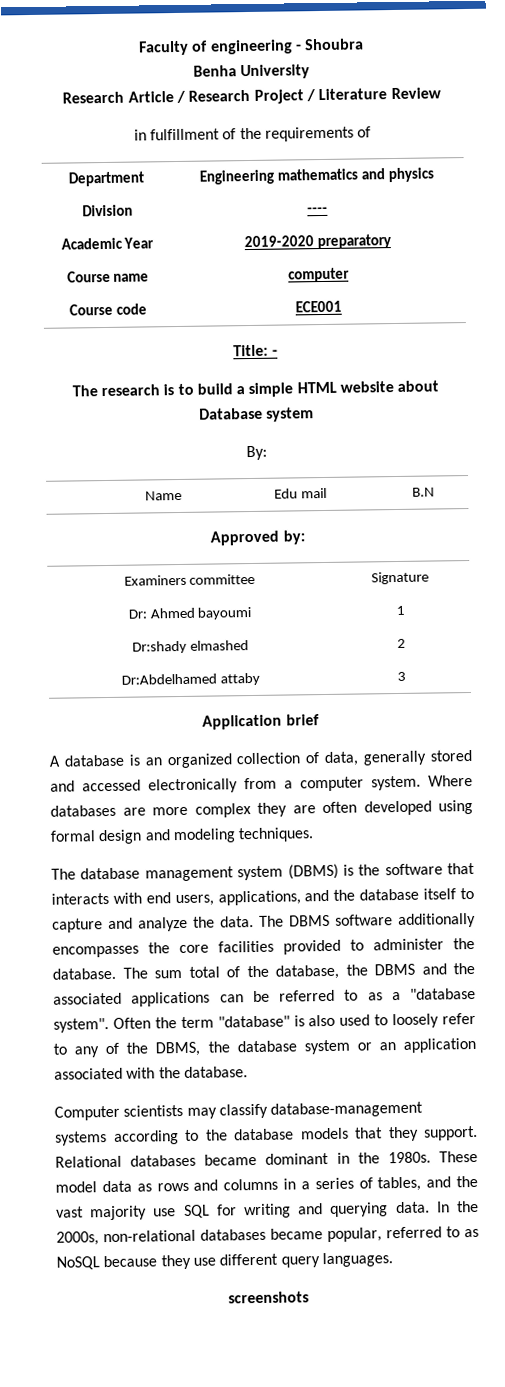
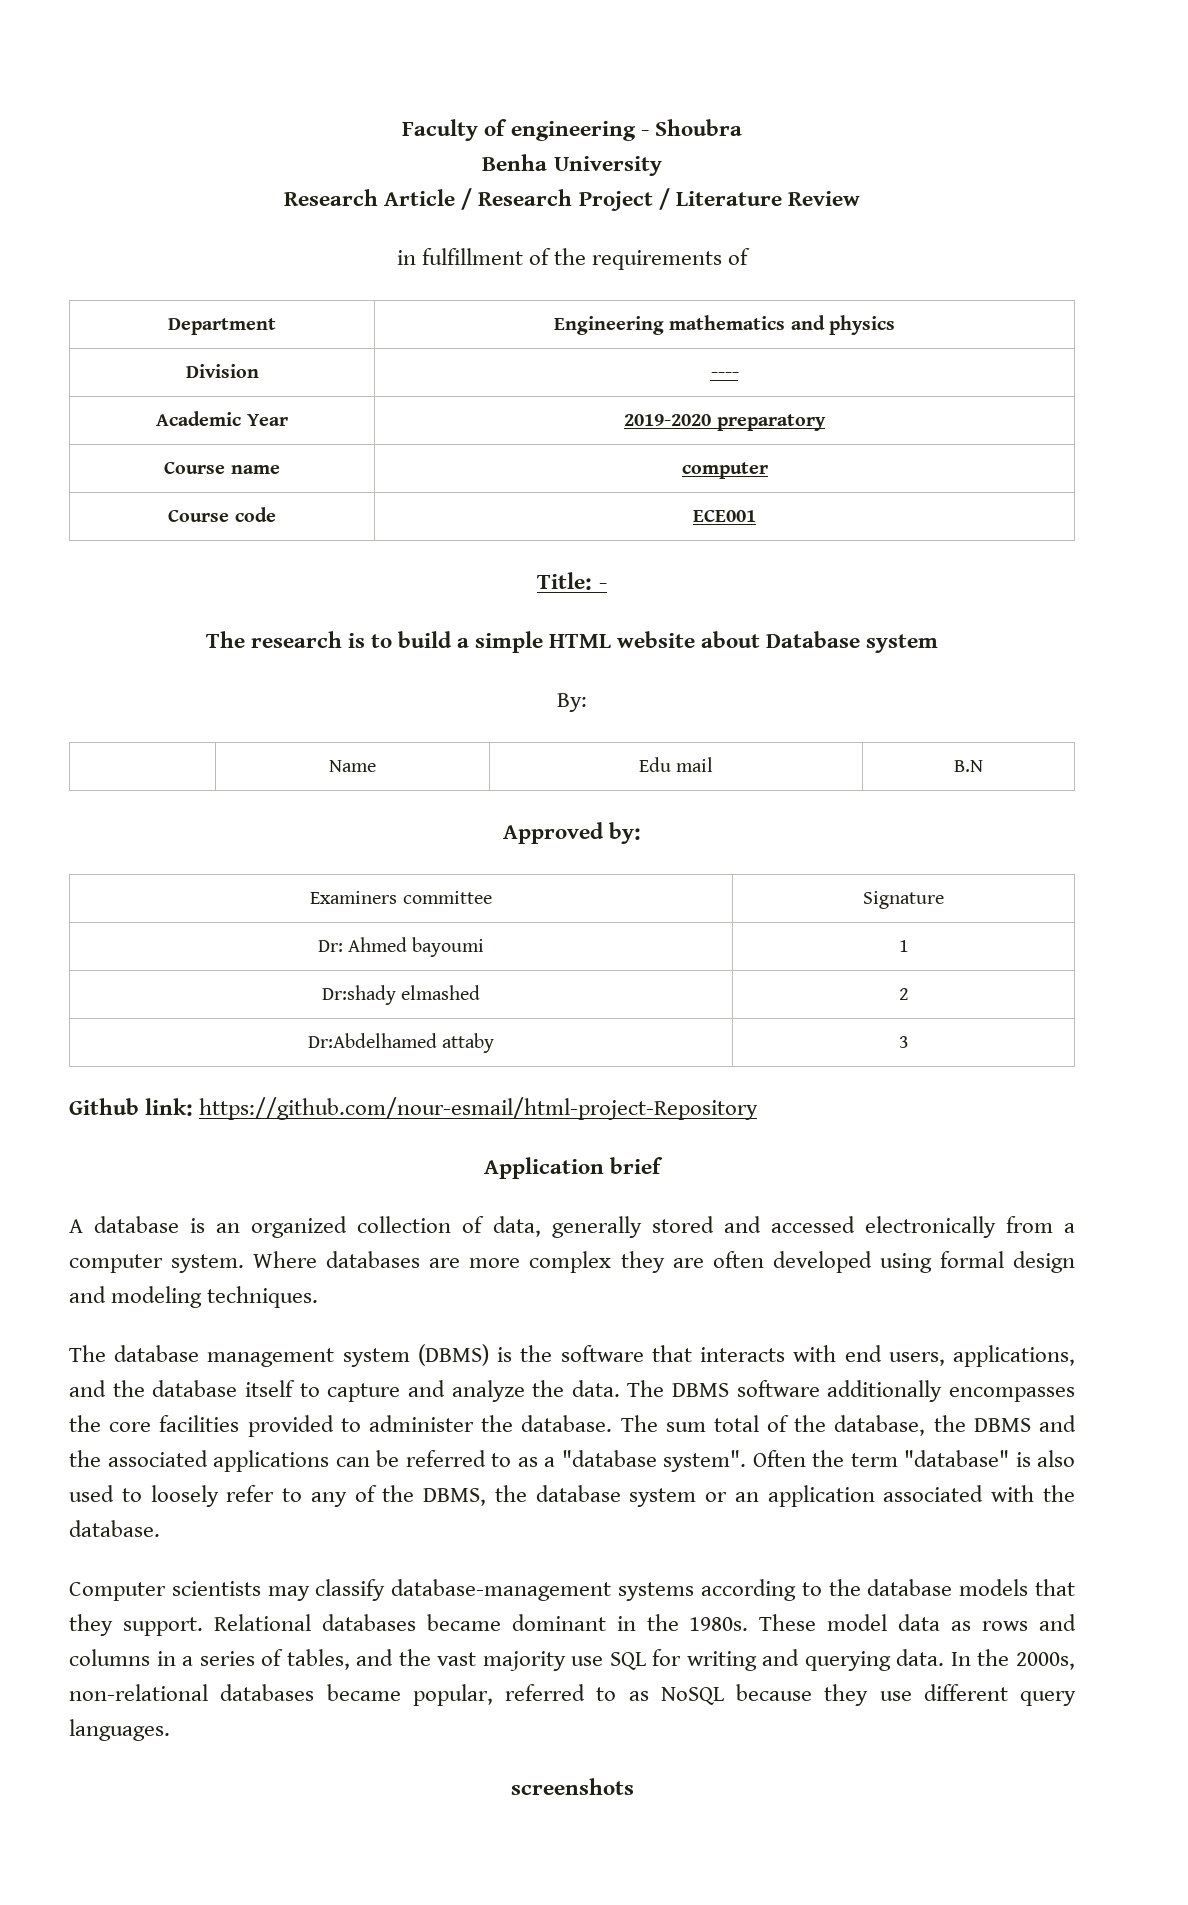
+ Github link: https://github.com/nour-esmail/html-project-Repository

